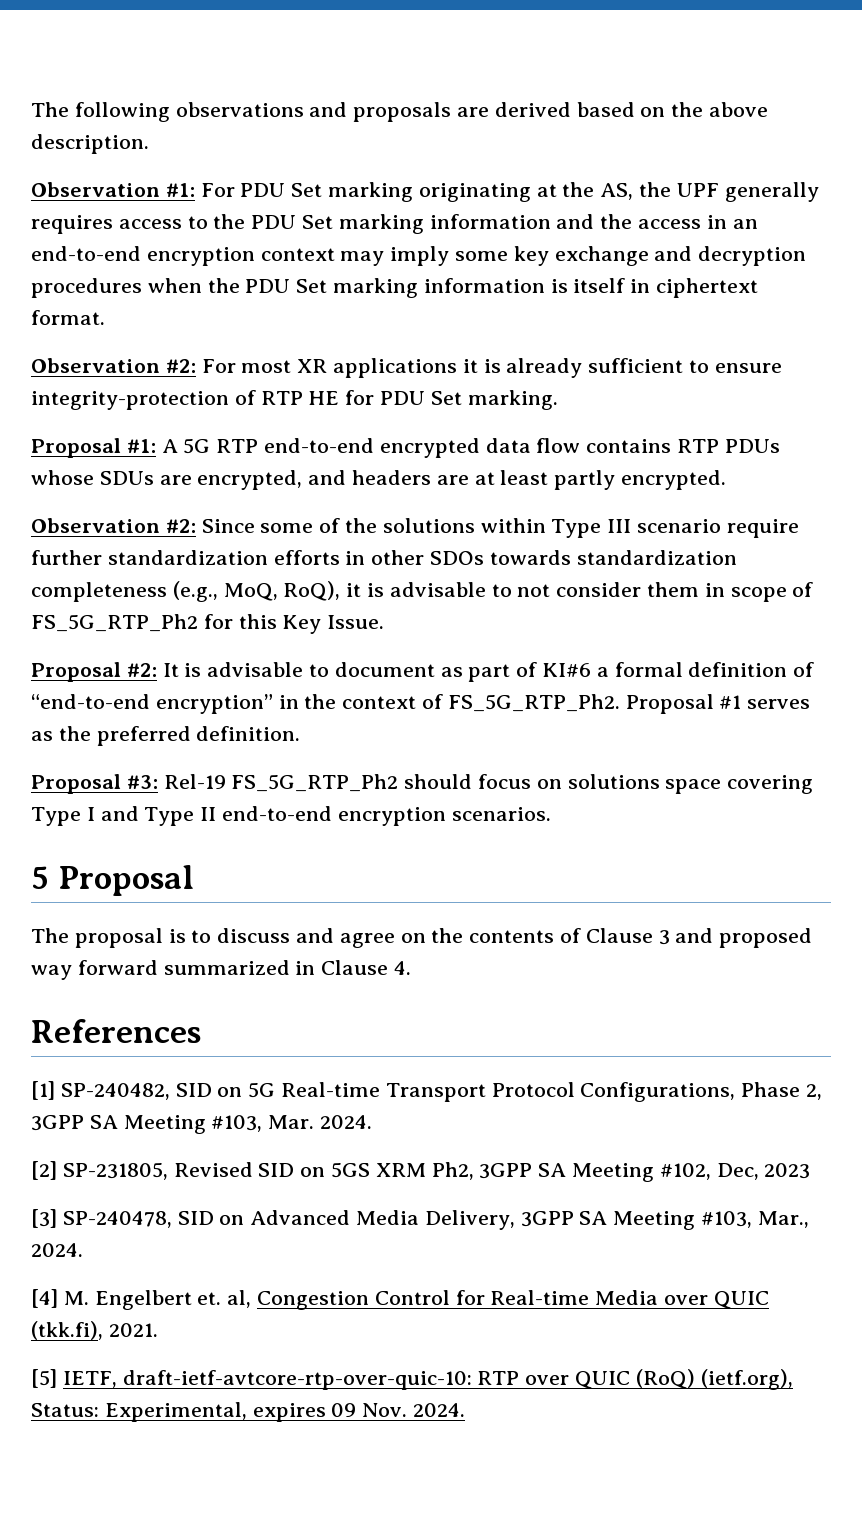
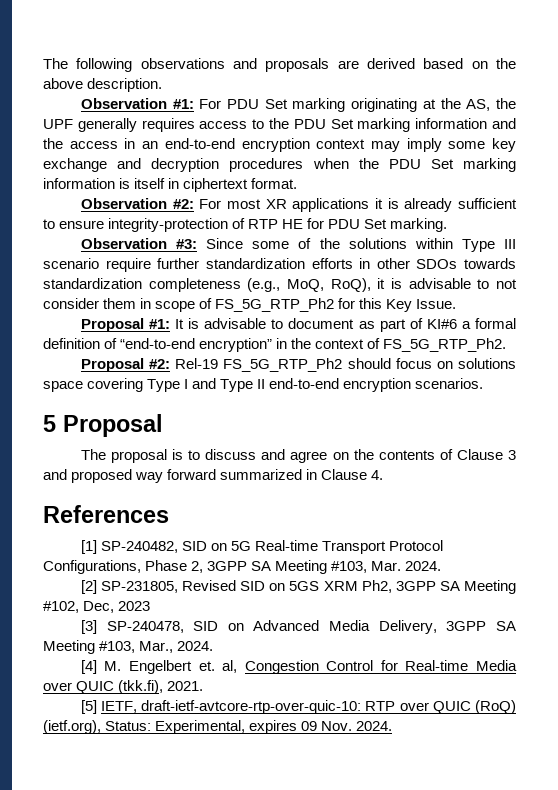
- Proposal #1: A 5G RTP end-to-end encrypted data flow contains RTP PDUs whose SDUs are encrypted, and headers are at least partly encrypted.
- Observation #2: Since some of the solutions within Type III scenario require further standardization efforts in other SDOs towards standardization completeness (e.g., MoQ, RoQ), it is advisable to not consider them in scope of FS_5G_RTP_Ph2 for this Key Issue.
+ Observation #3: Since some of the solutions within Type III scenario require further standardization efforts in other SDOs towards standardization completeness (e.g., MoQ, RoQ), it is advisable to not consider them in scope of FS_5G_RTP_Ph2 for this Key Issue.
- Proposal #2: It is advisable to document as part of KI#6 a formal definition of “end-to-end encryption” in the context of FS_5G_RTP_Ph2. Proposal #1 serves as the preferred definition.
- Proposal #3: Rel-19 FS_5G_RTP_Ph2 should focus on solutions space covering Type I and Type II end-to-end encryption scenarios.
+ Proposal #1: It is advisable to document as part of KI#6 a formal definition of “end-to-end encryption” in the context of FS_5G_RTP_Ph2.
+ Proposal #2: Rel-19 FS_5G_RTP_Ph2 should focus on solutions space covering Type I and Type II end-to-end encryption scenarios.

